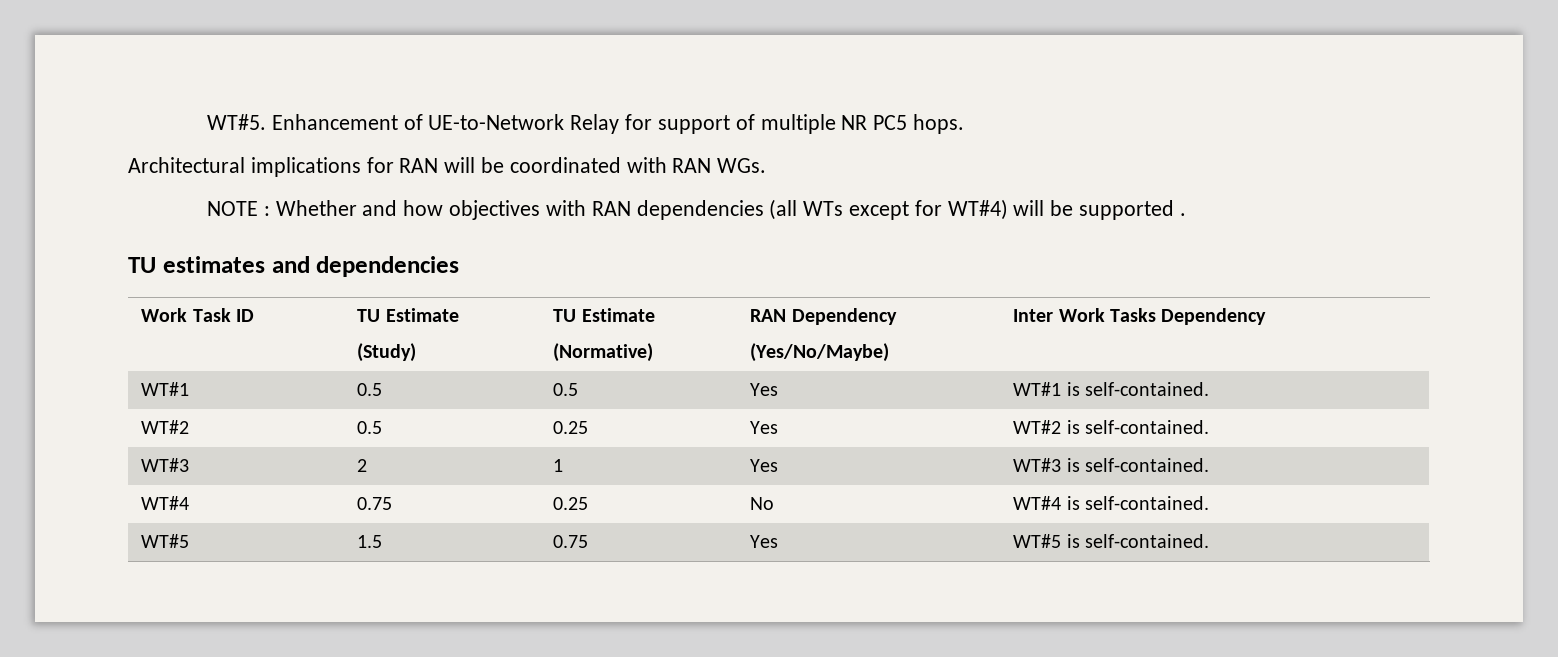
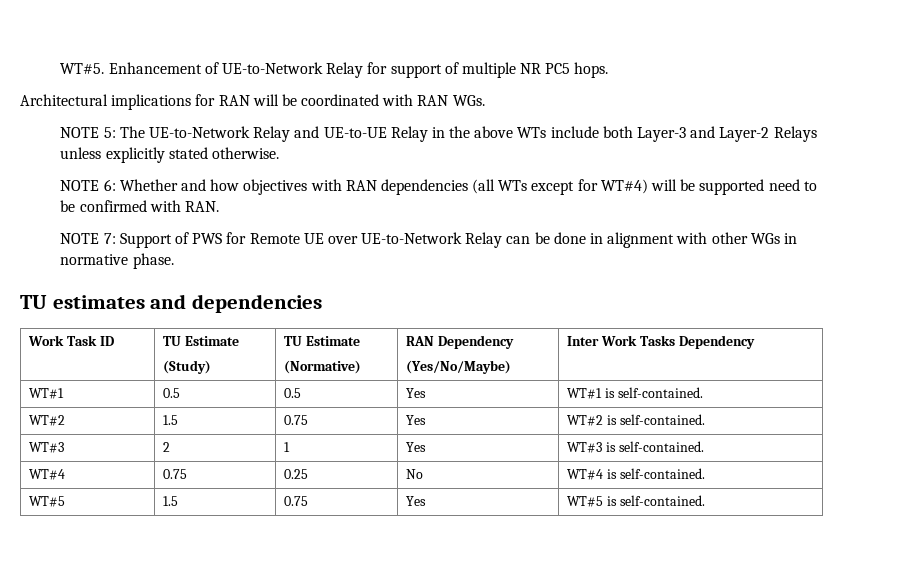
- NOTE : Whether and how objectives with RAN dependencies (all WTs except for WT#4) will be supported .
+ NOTE 5: The UE-to-Network Relay and UE-to-UE Relay in the above WTs include both Layer-3 and Layer-2 Relays unless explicitly stated otherwise.
+ NOTE 6: Whether and how objectives with RAN dependencies (all WTs except for WT#4) will be supported need to be confirmed with RAN.
+ NOTE 7: Support of PWS for Remote UE over UE-to-Network Relay can be done in alignment with other WGs in normative phase.
- WT#2 | 0.5 | 0.25 | Yes | WT#2 is self-contained.
+ WT#2 | 1.5 | 0.75 | Yes | WT#2 is self-contained.

